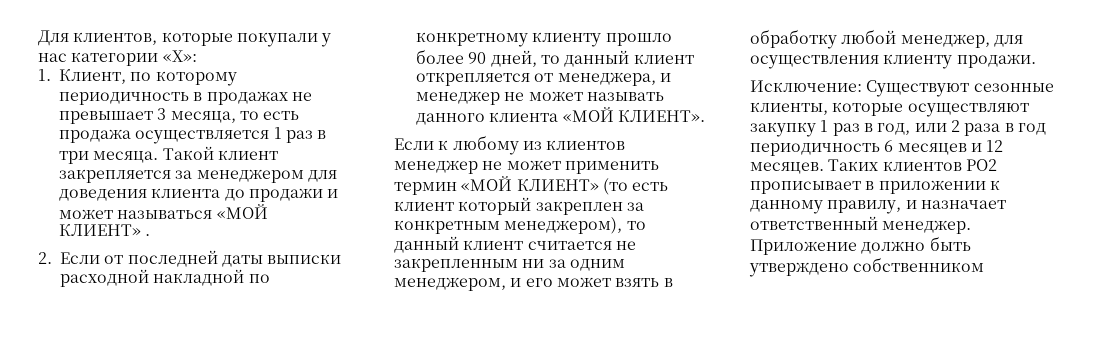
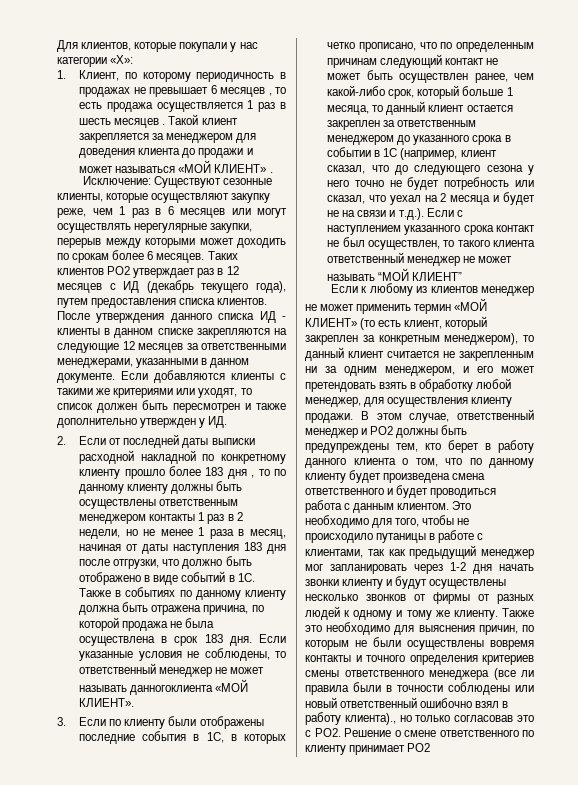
- 1. Клиент, по которому периодичность в продажах не превышает 3 месяца, то есть продажа осуществляется 1 раз в три месяца.
+ 1. Клиент, по которому периодичность в продажах не превышает 6 месяцев , то есть продажа осуществляется 1 раз в шесть месяцев .
+ Исключение: Существуют сезонные клиенты, которые осуществляют закупку реже, чем 1 раз в 6 месяцев или могут осуществлять нерегулярные закупки, перерыв между которыми может доходить по срокам более 6 месяцев. Таких клиентов РО2 утверждает раз в 12 месяцев с ИД (декабрь текущего года), путем предоставления списка клиентов. После утверждения данного списка ИД - клиенты в данном списке закрепляются на следующие 12 месяцев за ответственными менеджерами, указанными в данном документе. Если добавляются клиенты с такими же критериями или уходят, то список должен быть пересмотрен и также дополнительно утвержден у ИД.
- 2. Если от последней даты выписки расходной накладной по конкретному клиенту прошло более 90 дней, то данный клиент открепляется от менеджера, и менеджер не может называть данного клиента «МОЙ КЛИЕНТ».
+ 2. Если от последней даты выписки расходной накладной по конкретному клиенту прошло более 183 дня , то по данному клиенту должны быть осуществлены ответственным менеджером контакты 1 раз в 2 недели, но не менее 1 раза в месяц, начиная от даты наступления 183 дня после отгрузки, что должно быть отображено в виде событий в 1С. Также в событиях по данному клиенту должна быть отражена причина, по которой продажа не была осуществлена в срок 183 дня. Если указанные условия не соблюдены, то ответственный менеджер не может называть данногоклиента «МОЙ КЛИЕНТ».
+ 3. Если по клиенту были отображены последние события в 1С, в которых четко прописано, что по определенным причинам следующий контакт не может быть осуществлен ранее, чем какой-либо срок, который больше 1 месяца, то данный клиент остается закреплен за ответственным менеджером до указанного срока в событии в 1С (например, клиент сказал, что до следующего сезона у него точно не будет потребность или сказал, что уехал на 2 месяца и будет не на связи и т.д.). Если с наступлением указанного срока контакт не был осуществлен, то такого клиента ответственный менеджер не может называть “МОЙ КЛИЕНТ”
- Если к любому из клиентов менеджер не может применить термин «МОЙ КЛИЕНТ» (то есть клиент который закреплен за конкретным менеджером), то данный клиент считается не закрепленным ни за одним менеджером, и его может взять в обработку любой менеджер, для осуществления клиенту продажи.
- Исключение: Существуют сезонные клиенты, которые осуществляют закупку 1 раз в год, или 2 раза в год периодичность 6 месяцев и 12 месяцев. Таких клиентов РО2 прописывает в приложении к данному правилу, и назначает ответственный менеджер. Приложение должно быть утверждено собственником
+ Если к любому из клиентов менеджер не может применить термин «МОЙ КЛИЕНТ» (то есть клиент, который закреплен за конкретным менеджером), то данный клиент считается не закрепленным ни за одним менеджером, и его может претендовать взять в обработку любой менеджер, для осуществления клиенту продажи. В этом случае, ответственный менеджер и РО2 должны быть предупреждены тем, кто берет в работу данного клиента о том, что по данному клиенту будет произведена смена ответственного и будет проводиться работа с данным клиентом. Это необходимо для того, чтобы не происходило путаницы в работе с клиентами, так как предыдущий менеджер мог запланировать через 1-2 дня начать звонки клиенту и будут осуществлены несколько звонков от фирмы от разных людей к одному и тому же клиенту. Также это необходимо для выяснения причин, по которым не были осуществлены вовремя контакты и точного определения критериев смены ответственного менеджера (все ли правила были в точности соблюдены или новый ответственный ошибочно взял в работу клиента)., но только согласовав это с РО2. Решение о смене ответственного по клиенту принимает РО2

